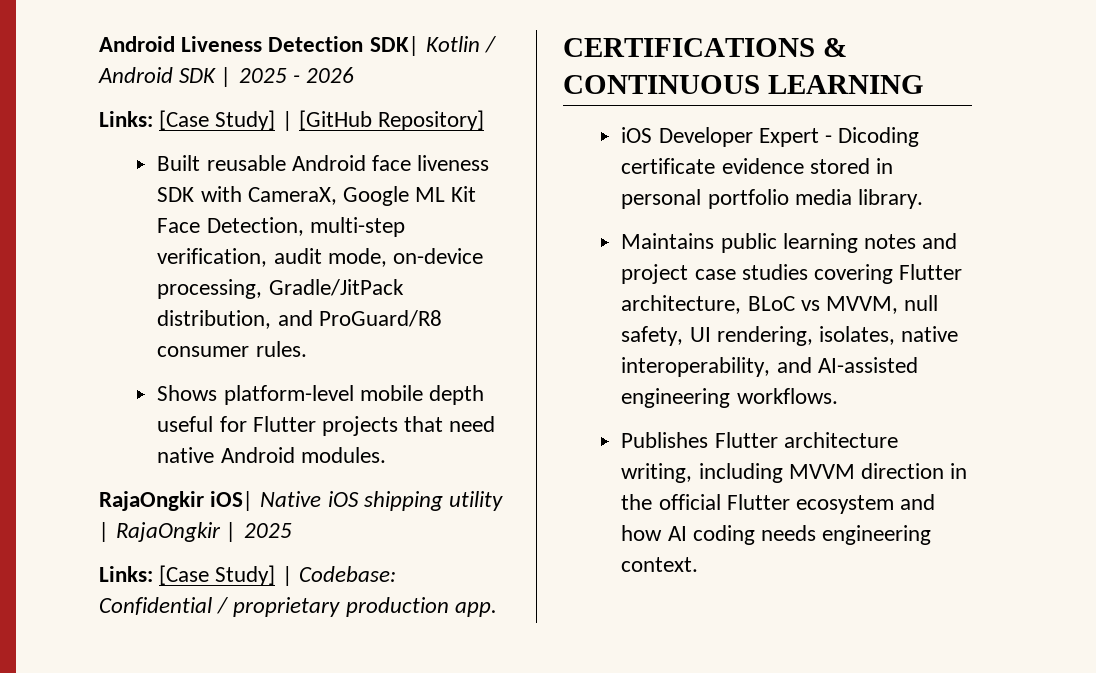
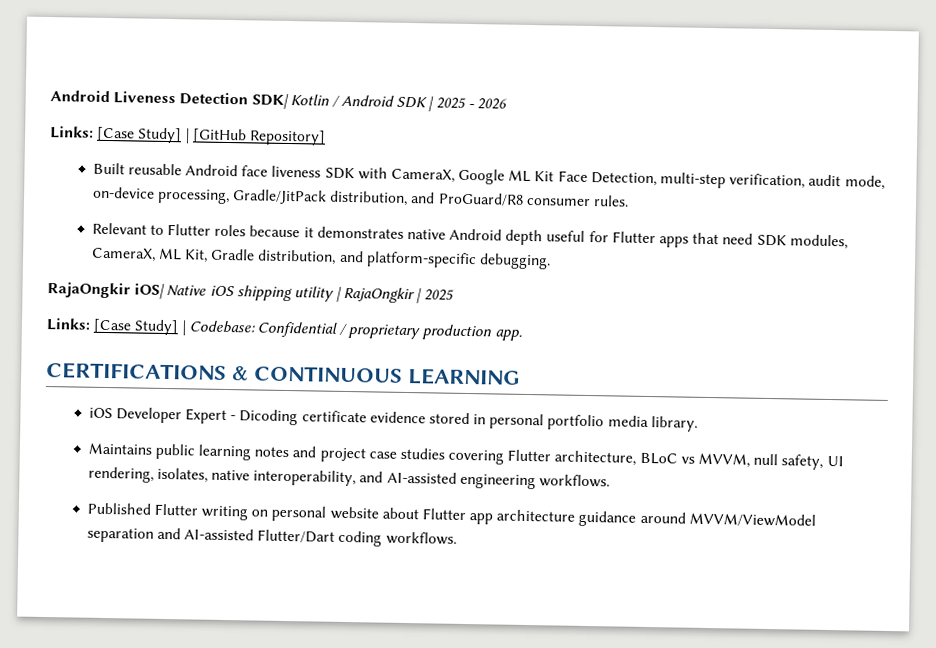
- Shows platform-level mobile depth useful for Flutter projects that need native Android modules.
+ Relevant to Flutter roles because it demonstrates native Android depth useful for Flutter apps that need SDK modules, CameraX, ML Kit, Gradle distribution, and platform-specific debugging.
- Publishes Flutter architecture writing, including MVVM direction in the official Flutter ecosystem and how AI coding needs engineering context.
+ Published Flutter writing on personal website about Flutter app architecture guidance around MVVM/ViewModel separation and AI-assisted Flutter/Dart coding workflows.

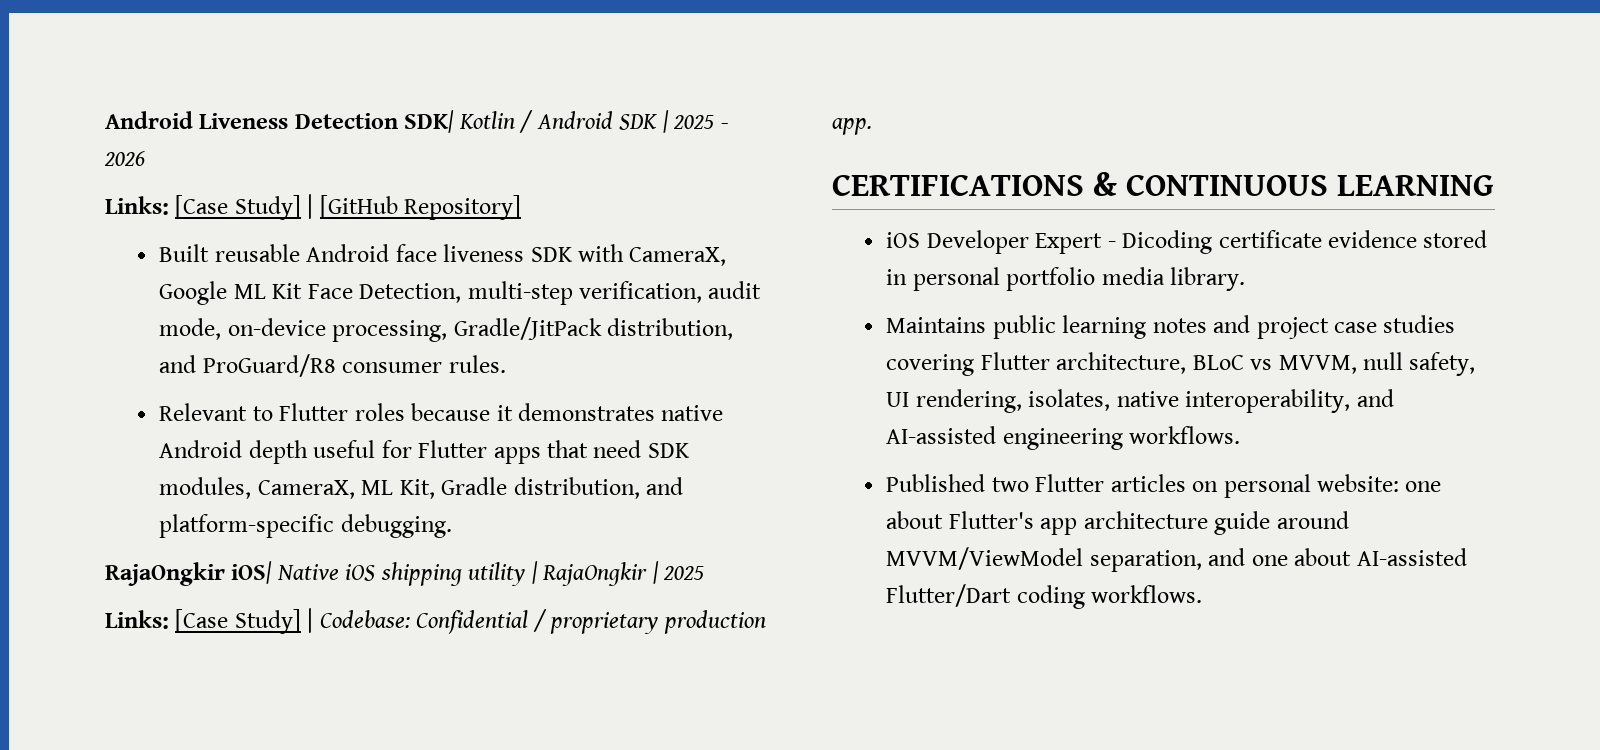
- Published Flutter writing on personal website about Flutter app architecture guidance around MVVM/ViewModel separation and AI-assisted Flutter/Dart coding workflows.
+ Published two Flutter articles on personal website: one about Flutter's app architecture guide around MVVM/ViewModel separation, and one about AI-assisted Flutter/Dart coding workflows.

